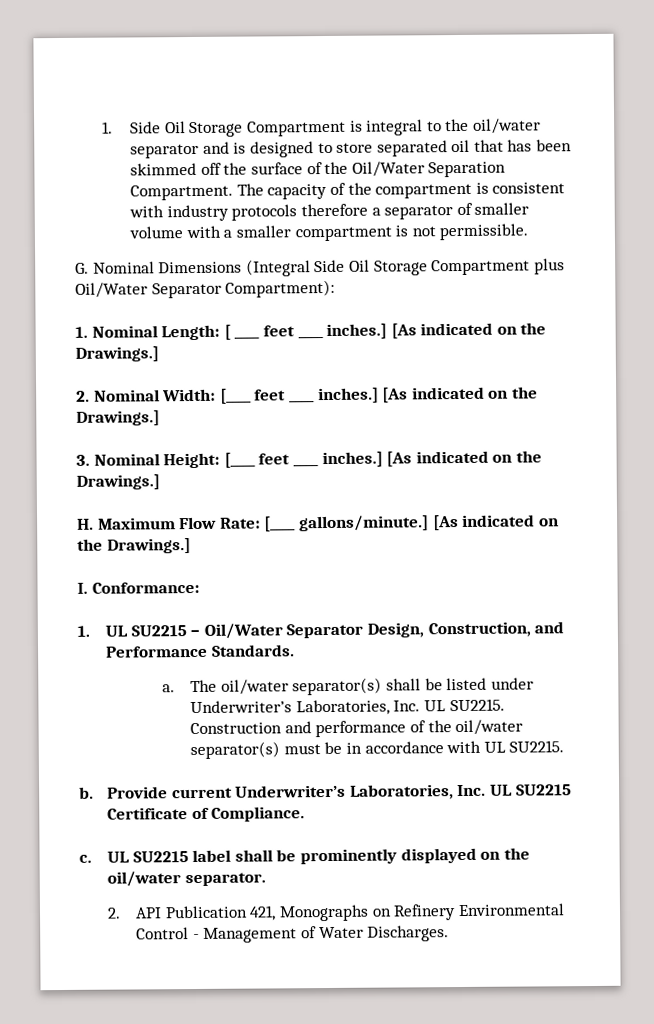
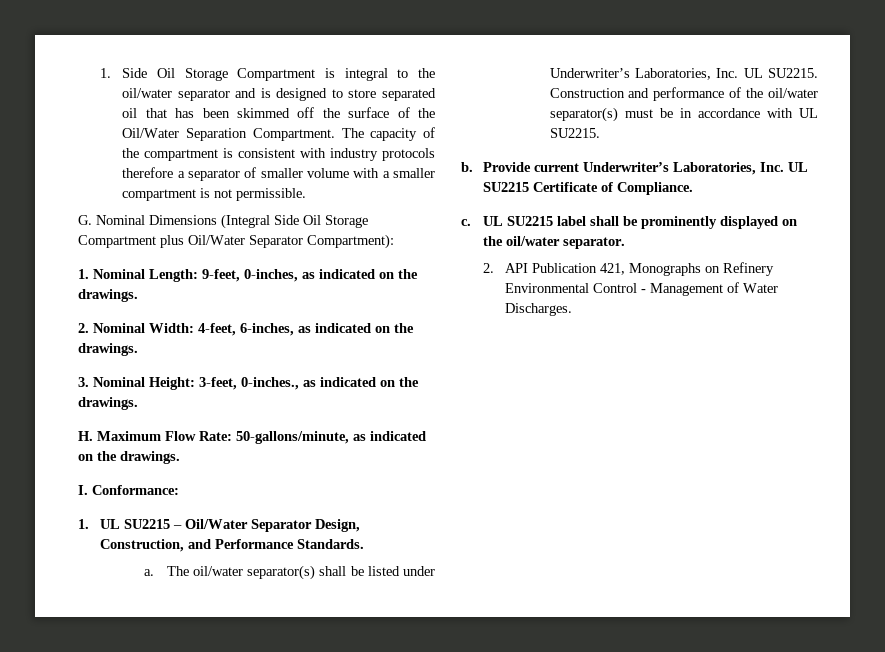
- 1. Nominal Length: [ ____ feet ____ inches.] [As indicated on the Drawings.]
+ 1. Nominal Length: 9-feet, 0-inches, as indicated on the drawings.
- 2. Nominal Width: [____ feet ____ inches.] [As indicated on the Drawings.]
+ 2. Nominal Width: 4-feet, 6-inches, as indicated on the drawings.
- 3. Nominal Height: [____ feet ____ inches.] [As indicated on the Drawings.]
+ 3. Nominal Height: 3-feet, 0-inches., as indicated on the drawings.
- H. Maximum Flow Rate: [____ gallons/minute.] [As indicated on the Drawings.]
+ H. Maximum Flow Rate: 50-gallons/minute, as indicated on the drawings.

